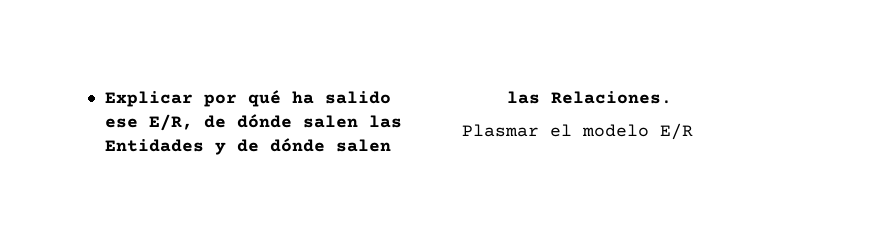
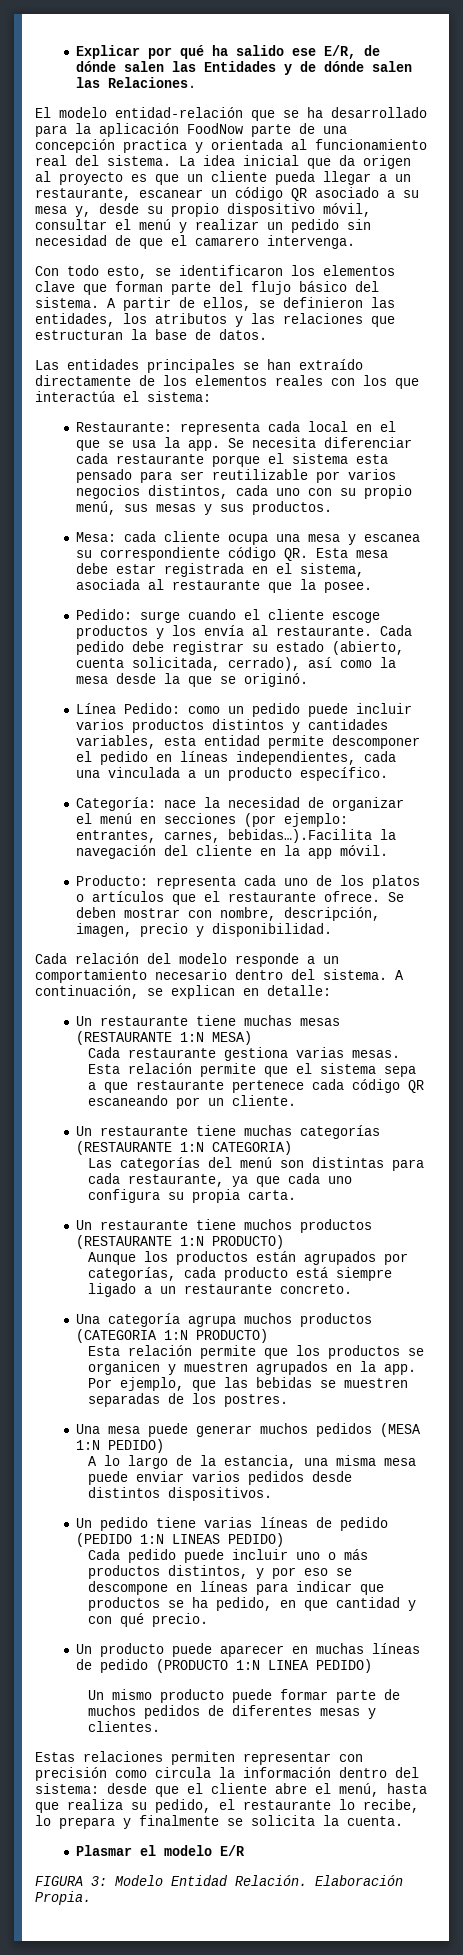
+ El modelo entidad-relación que se ha desarrollado para la aplicación FoodNow parte de una concepción practica y orientada al funcionamiento real del sistema. La idea inicial que da origen al proyecto es que un cliente pueda llegar a un restaurante, escanear un código QR asociado a su mesa y, desde su propio dispositivo móvil, consultar el menú y realizar un pedido sin necesidad de que el camarero intervenga.
+ Con todo esto, se identificaron los elementos clave que forman parte del flujo básico del sistema. A partir de ellos, se definieron las entidades, los atributos y las relaciones que estructuran la base de datos.
+ Las entidades principales se han extraído directamente de los elementos reales con los que interactúa el sistema:
+ Restaurante: representa cada local en el que se usa la app. Se necesita diferenciar cada restaurante porque el sistema esta pensado para ser reutilizable por varios negocios distintos, cada uno con su propio menú, sus mesas y sus productos.
+ Mesa: cada cliente ocupa una mesa y escanea su correspondiente código QR. Esta mesa debe estar registrada en el sistema, asociada al restaurante que la posee.
+ Pedido: surge cuando el cliente escoge productos y los envía al restaurante. Cada pedido debe registrar su estado (abierto, cuenta solicitada, cerrado), así como la mesa desde la que se originó.
+ Línea Pedido: como un pedido puede incluir varios productos distintos y cantidades variables, esta entidad permite descomponer el pedido en líneas independientes, cada una vinculada a un producto específico.
+ Categoría: nace la necesidad de organizar el menú en secciones (por ejemplo: entrantes, carnes, bebidas…).Facilita la navegación del cliente en la app móvil.
+ Producto: representa cada uno de los platos o artículos que el restaurante ofrece. Se deben mostrar con nombre, descripción, imagen, precio y disponibilidad.
+ Cada relación del modelo responde a un comportamiento necesario dentro del sistema. A continuación, se explican en detalle:
+ Un restaurante tiene muchas mesas (RESTAURANTE 1:N MESA)
+ Cada restaurante gestiona varias mesas. Esta relación permite que el sistema sepa a que restaurante pertenece cada código QR escaneando por un cliente.
+ Un restaurante tiene muchas categorías (RESTAURANTE 1:N CATEGORIA)
+ Las categorías del menú son distintas para cada restaurante, ya que cada uno configura su propia carta.
+ Un restaurante tiene muchos productos (RESTAURANTE 1:N PRODUCTO)
+ Aunque los productos están agrupados por categorías, cada producto está siempre ligado a un restaurante concreto.
+ Una categoría agrupa muchos productos (CATEGORIA 1:N PRODUCTO)
+ Esta relación permite que los productos se organicen y muestren agrupados en la app. Por ejemplo, que las bebidas se muestren separadas de los postres.
+ Una mesa puede generar muchos pedidos (MESA 1:N PEDIDO)
+ A lo largo de la estancia, una misma mesa puede enviar varios pedidos desde distintos dispositivos.
+ Un pedido tiene varias líneas de pedido (PEDIDO 1:N LINEAS PEDIDO)
+ Cada pedido puede incluir uno o más productos distintos, y por eso se descompone en líneas para indicar que productos se ha pedido, en que cantidad y con qué precio.
+ Un producto puede aparecer en muchas líneas de pedido (PRODUCTO 1:N LINEA PEDIDO)
+ Un mismo producto puede formar parte de muchos pedidos de diferentes mesas y clientes.
+ Estas relaciones permiten representar con precisión como circula la información dentro del sistema: desde que el cliente abre el menú, hasta que realiza su pedido, el restaurante lo recibe, lo prepara y finalmente se solicita la cuenta.
  Plasmar el modelo E/R
+ FIGURA 3: Modelo Entidad Relación. Elaboración Propia.

